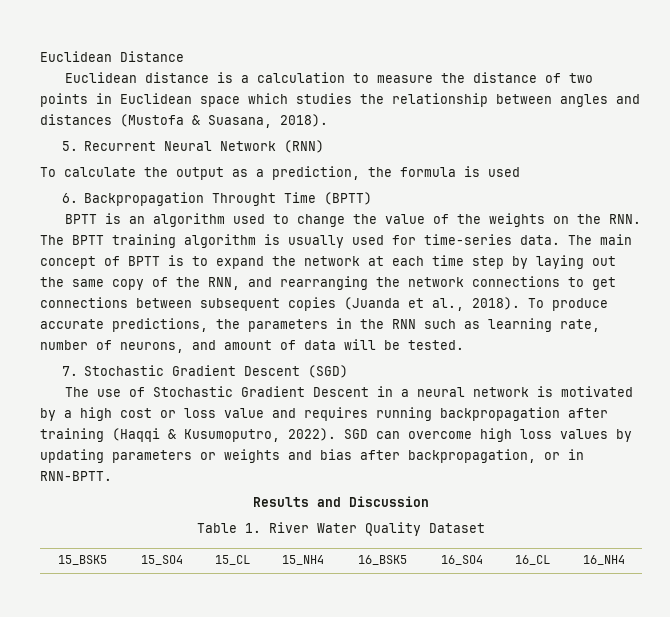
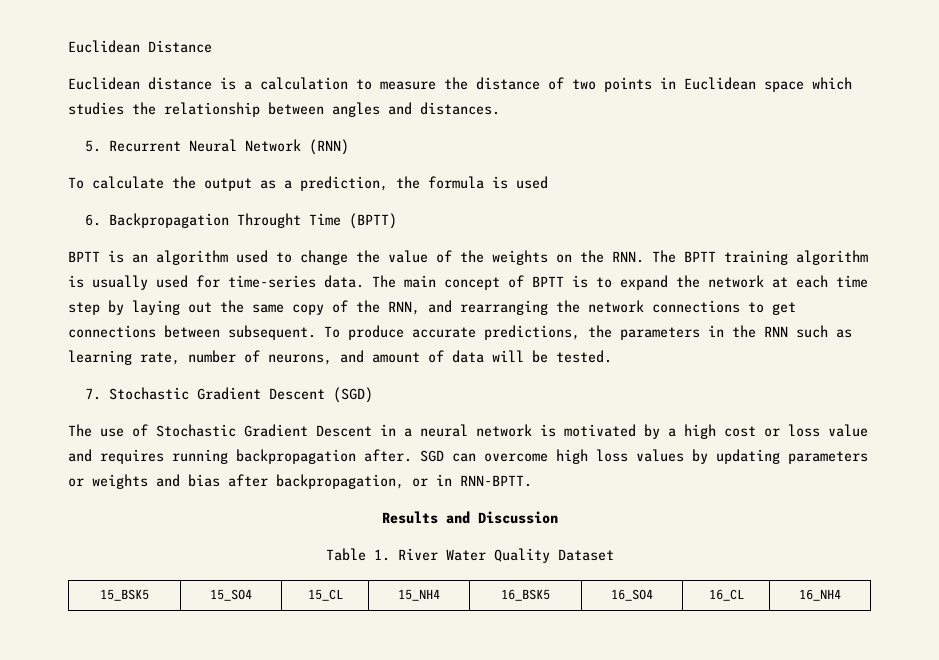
- Euclidean distance is a calculation to measure the distance of two points in Euclidean space which studies the relationship between angles and distances (Mustofa & Suasana, 2018).
+ Euclidean distance is a calculation to measure the distance of two points in Euclidean space which studies the relationship between angles and distances.
- The main concept of BPTT is to expand the network at each time step by laying out the same copy of the RNN, and rearranging the network connections to get connections between subsequent copies (Juanda et al., 2018).
+ The main concept of BPTT is to expand the network at each time step by laying out the same copy of the RNN, and rearranging the network connections to get connections between subsequent.
- The use of Stochastic Gradient Descent in a neural network is motivated by a high cost or loss value and requires running backpropagation after training (Haqqi & Kusumoputro, 2022).
+ The use of Stochastic Gradient Descent in a neural network is motivated by a high cost or loss value and requires running backpropagation after.

